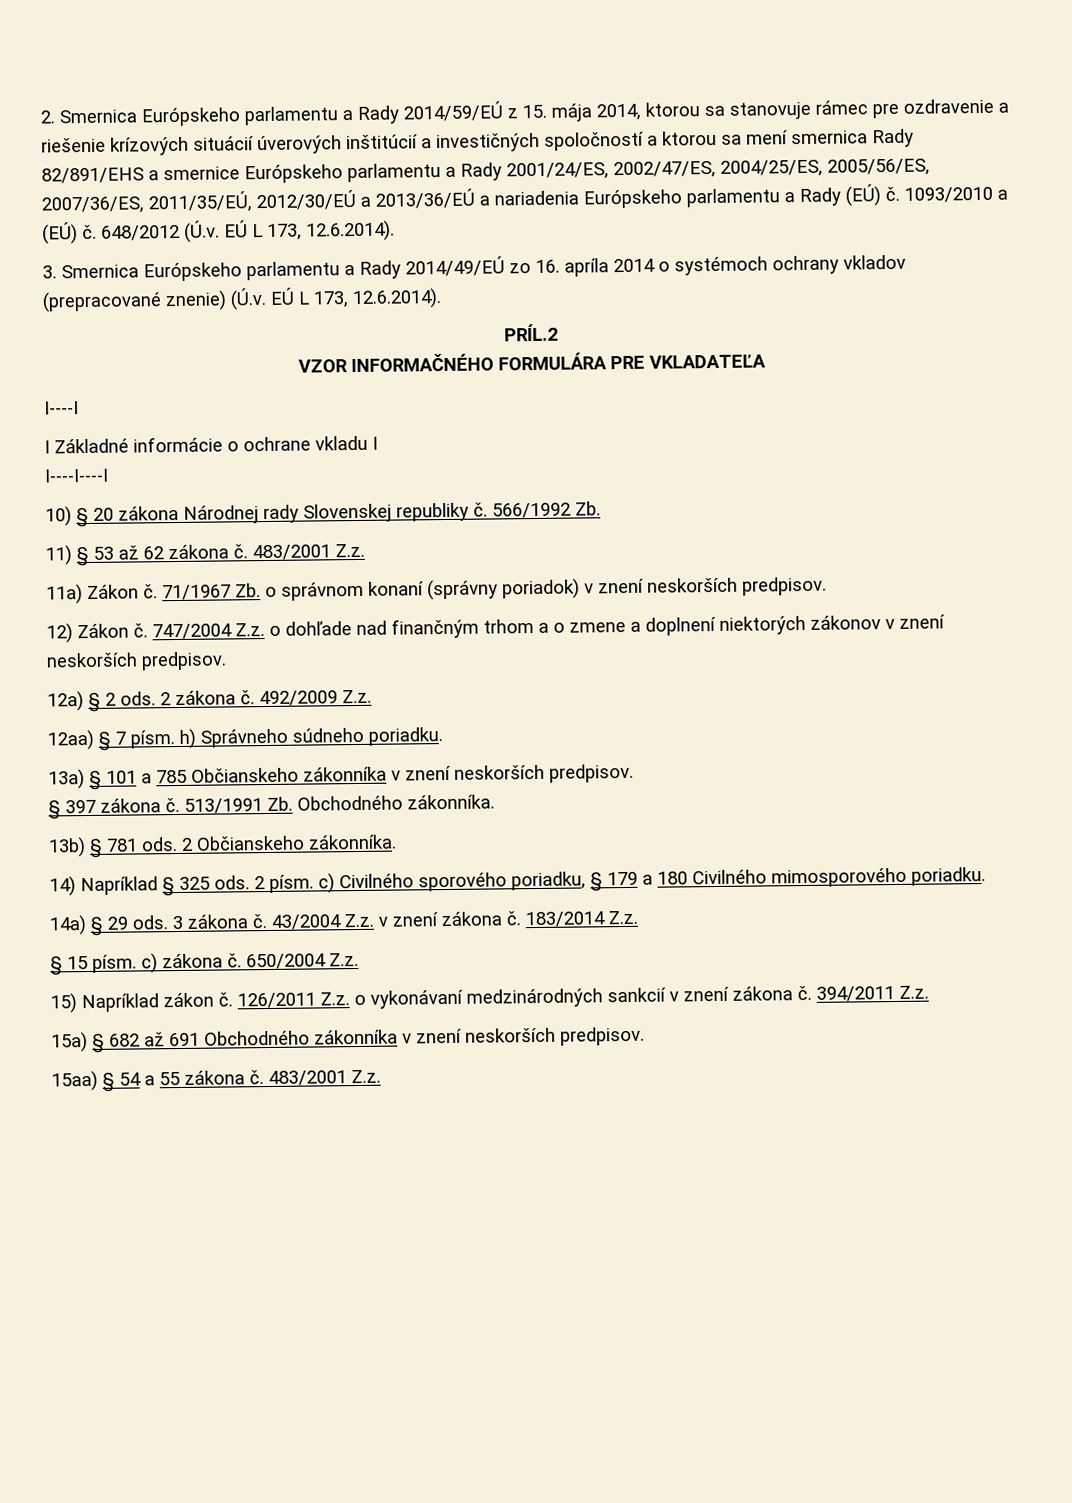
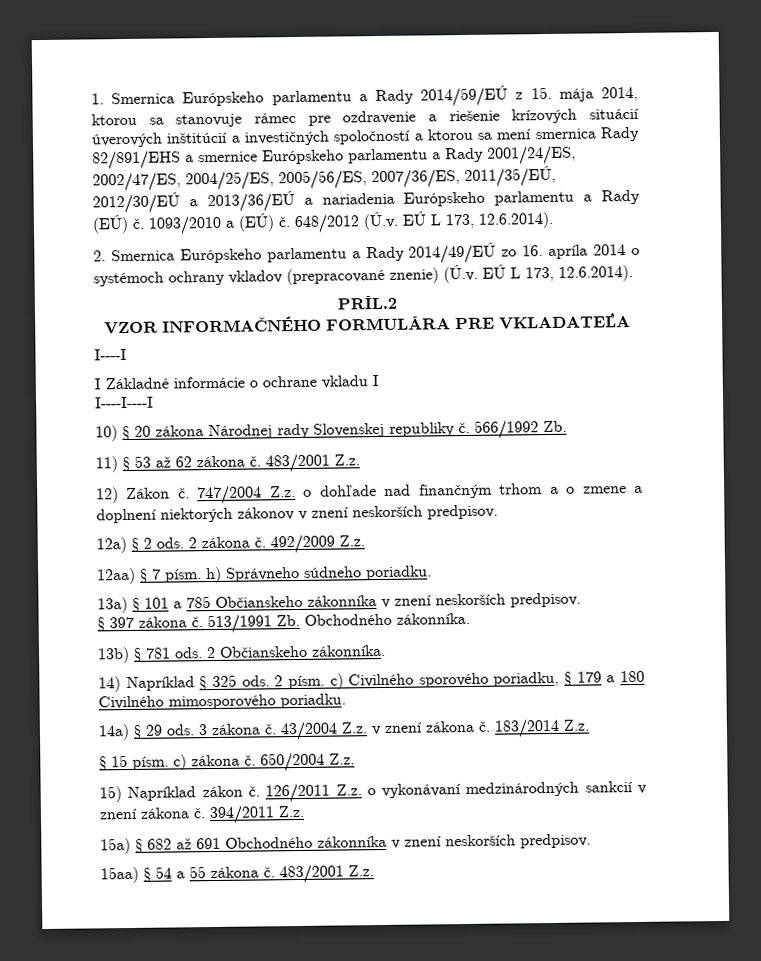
- 2. Smernica Európskeho parlamentu a Rady 2014/59/EÚ z 15. mája 2014, ktorou sa stanovuje rámec pre ozdravenie a riešenie krízových situácií úverových inštitúcií a investičných spoločností a ktorou sa mení smernica Rady 82/891/EHS a smernice Európskeho parlamentu a Rady 2001/24/ES, 2002/47/ES, 2004/25/ES, 2005/56/ES, 2007/36/ES, 2011/35/EÚ, 2012/30/EÚ a 2013/36/EÚ a nariadenia Európskeho parlamentu a Rady (EÚ) č.
+ 1. Smernica Európskeho parlamentu a Rady 2014/59/EÚ z 15. mája 2014, ktorou sa stanovuje rámec pre ozdravenie a riešenie krízových situácií úverových inštitúcií a investičných spoločností a ktorou sa mení smernica Rady 82/891/EHS a smernice Európskeho parlamentu a Rady 2001/24/ES, 2002/47/ES, 2004/25/ES, 2005/56/ES, 2007/36/ES, 2011/35/EÚ, 2012/30/EÚ a 2013/36/EÚ a nariadenia Európskeho parlamentu a Rady (EÚ) č.
- 3. Smernica Európskeho parlamentu a Rady 2014/49/EÚ zo 16. apríla 2014 o systémoch ochrany vkladov (prepracované znenie) (Ú.v. EÚ L 173, 12.6.2014).
+ 2. Smernica Európskeho parlamentu a Rady 2014/49/EÚ zo 16. apríla 2014 o systémoch ochrany vkladov (prepracované znenie) (Ú.v. EÚ L 173, 12.6.2014).
- 11a) Zákon č. 71/1967 Zb. o správnom konaní (správny poriadok) v znení neskorších predpisov.

